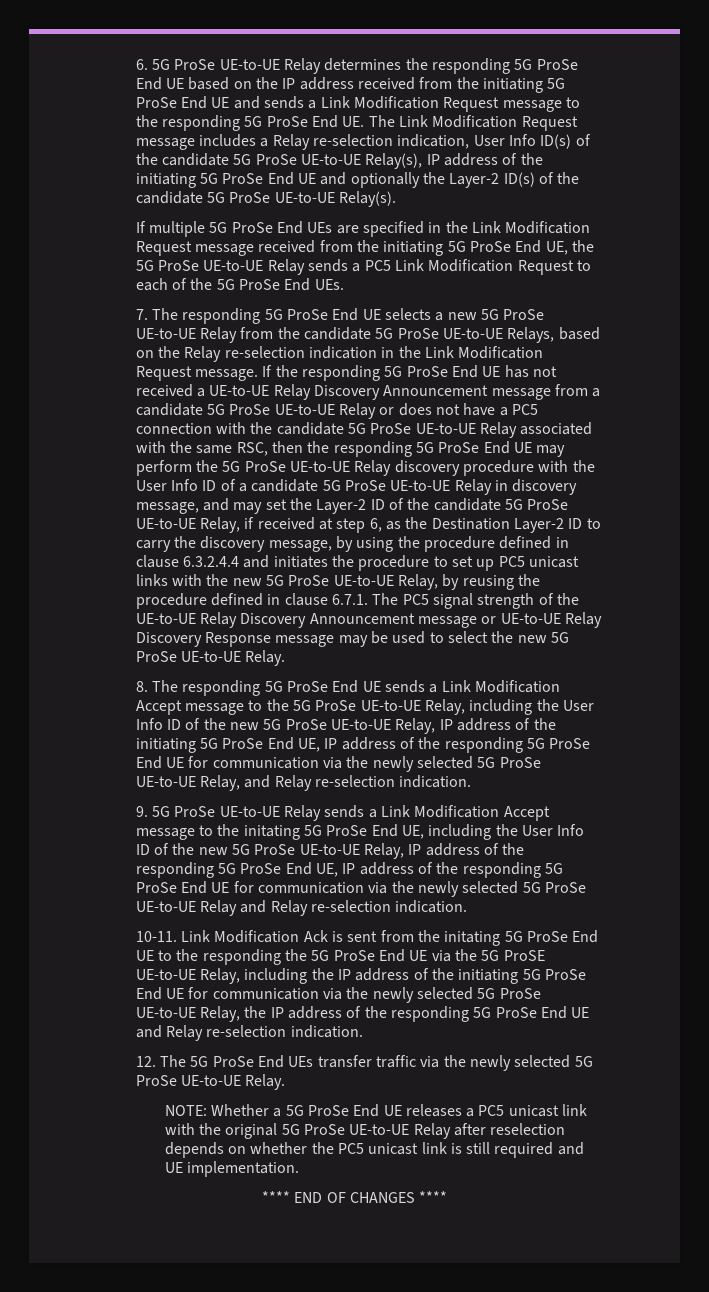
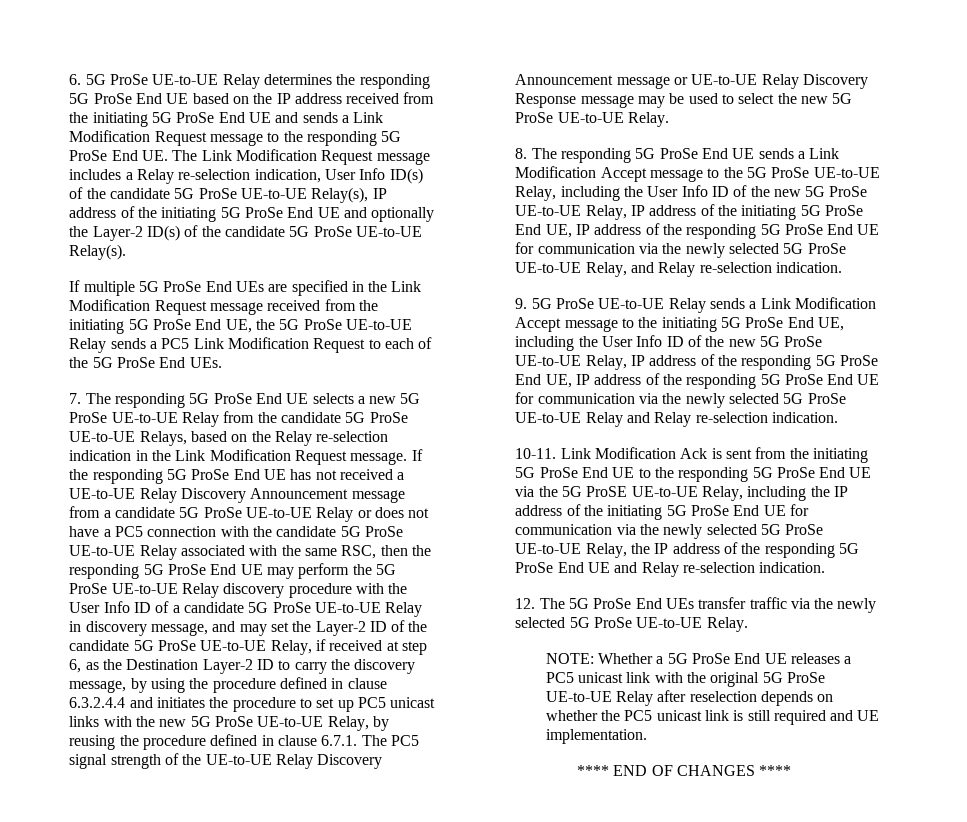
- 9. 5G ProSe UE-to-UE Relay sends a Link Modification Accept message to the initating 5G ProSe End UE, including the User Info ID of the new 5G ProSe UE-to-UE Relay, IP address of the responding 5G ProSe End UE, IP address of the responding 5G ProSe End UE for communication via the newly selected 5G ProSe UE-to-UE Relay and Relay re-selection indication.
+ 9. 5G ProSe UE-to-UE Relay sends a Link Modification Accept message to the initiating 5G ProSe End UE, including the User Info ID of the new 5G ProSe UE-to-UE Relay, IP address of the responding 5G ProSe End UE, IP address of the responding 5G ProSe End UE for communication via the newly selected 5G ProSe UE-to-UE Relay and Relay re-selection indication.
- Link Modification Ack is sent from the initating 5G ProSe End UE to the responding the 5G ProSe End UE via the 5G ProSE UE-to-UE Relay, including the IP address of the initiating 5G ProSe End UE for communication via the newly selected 5G ProSe UE-to-UE Relay, the IP address of the responding 5G ProSe End UE and Relay re-selection indication.
+ Link Modification Ack is sent from the initiating 5G ProSe End UE to the responding 5G ProSe End UE via the 5G ProSE UE-to-UE Relay, including the IP address of the initiating 5G ProSe End UE for communication via the newly selected 5G ProSe UE-to-UE Relay, the IP address of the responding 5G ProSe End UE and Relay re-selection indication.

